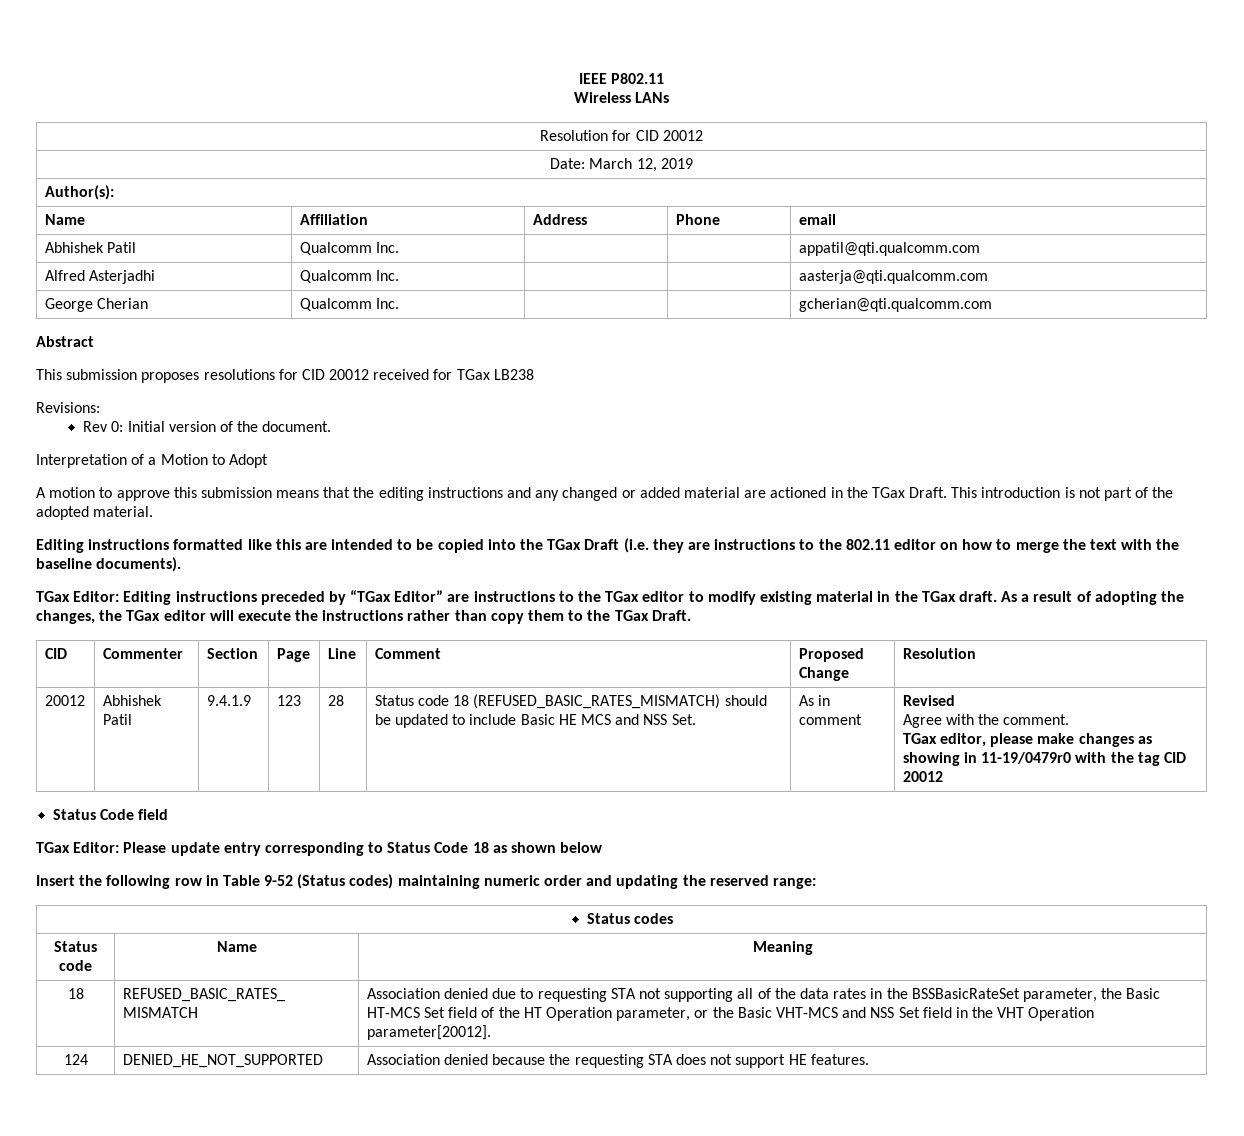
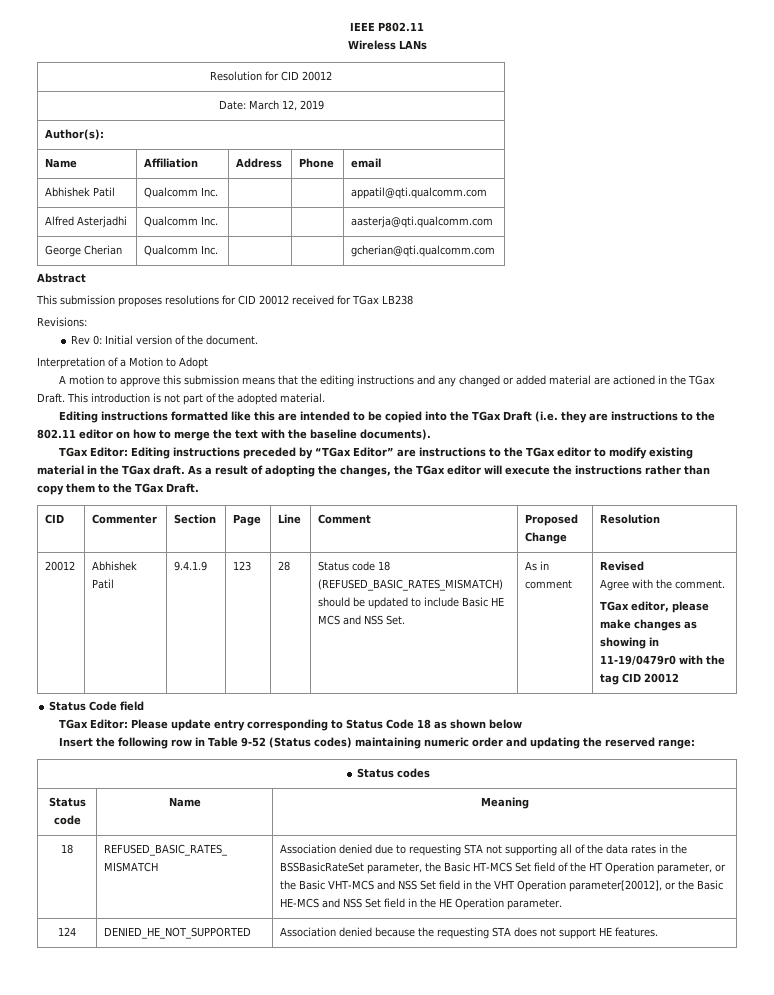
- Association denied due to requesting STA not supporting all of the data rates in the BSSBasicRateSet parameter, the Basic HT-MCS Set field of the HT Operation parameter, or the Basic VHT-MCS and NSS Set field in the VHT Operation parameter[20012].
+ Association denied due to requesting STA not supporting all of the data rates in the BSSBasicRateSet parameter, the Basic HT-MCS Set field of the HT Operation parameter, or the Basic VHT-MCS and NSS Set field in the VHT Operation parameter[20012], or the Basic HE-MCS and NSS Set field in the HE Operation parameter.

